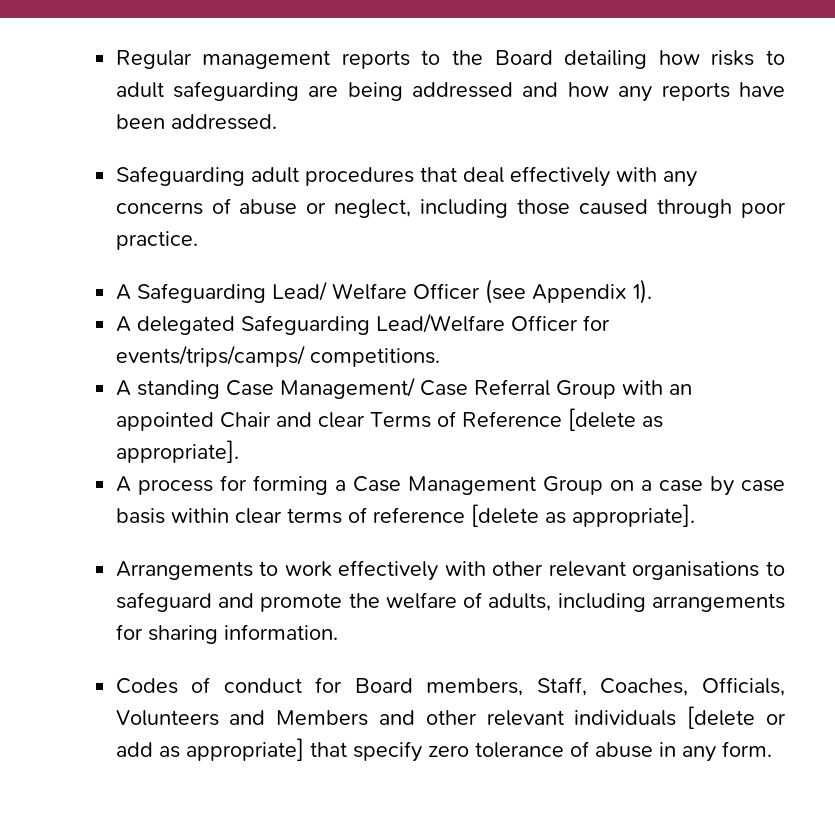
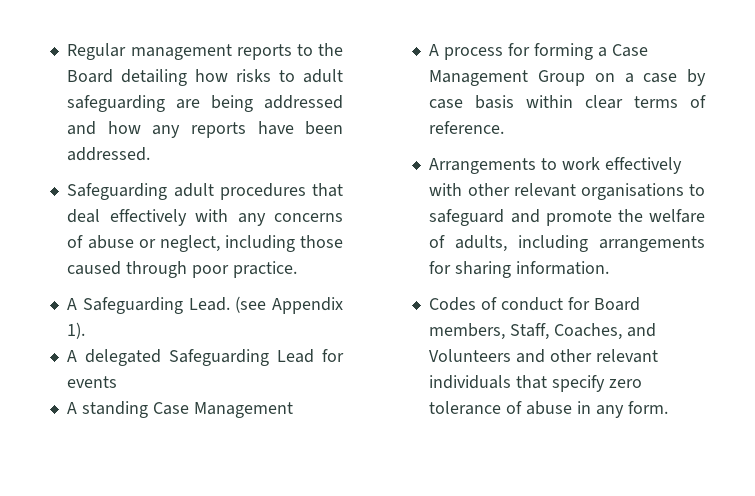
- A Safeguarding Lead/ Welfare Officer (see Appendix 1).
+ A Safeguarding Lead. (see Appendix 1).
- A delegated Safeguarding Lead/Welfare Officer for events/trips/camps/ competitions.
- A standing Case Management/ Case Referral Group with an appointed Chair and clear Terms of Reference [delete as appropriate].
+ A delegated Safeguarding Lead for events
+ A standing Case Management
- A process for forming a Case Management Group on a case by case basis within clear terms of reference [delete as appropriate].
+ A process for forming a Case Management Group on a case by case basis within clear terms of reference.
- Codes of conduct for Board members, Staff, Coaches, Officials, Volunteers and Members and other relevant individuals [delete or add as appropriate] that specify zero tolerance of abuse in any form.
+ Codes of conduct for Board members, Staff, Coaches, and Volunteers and other relevant individuals that specify zero tolerance of abuse in any form.

